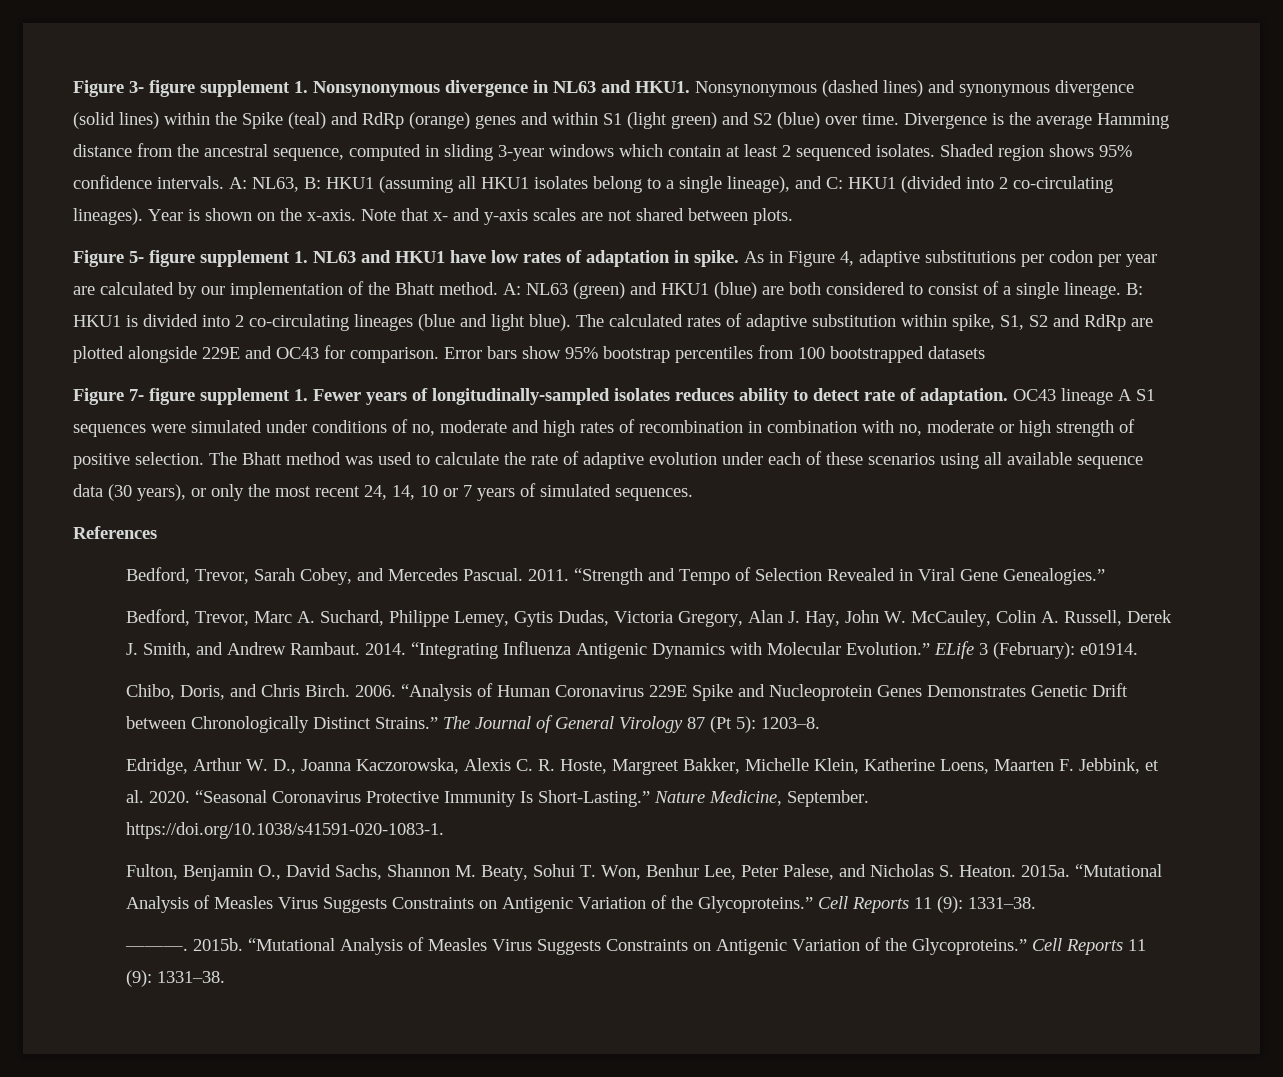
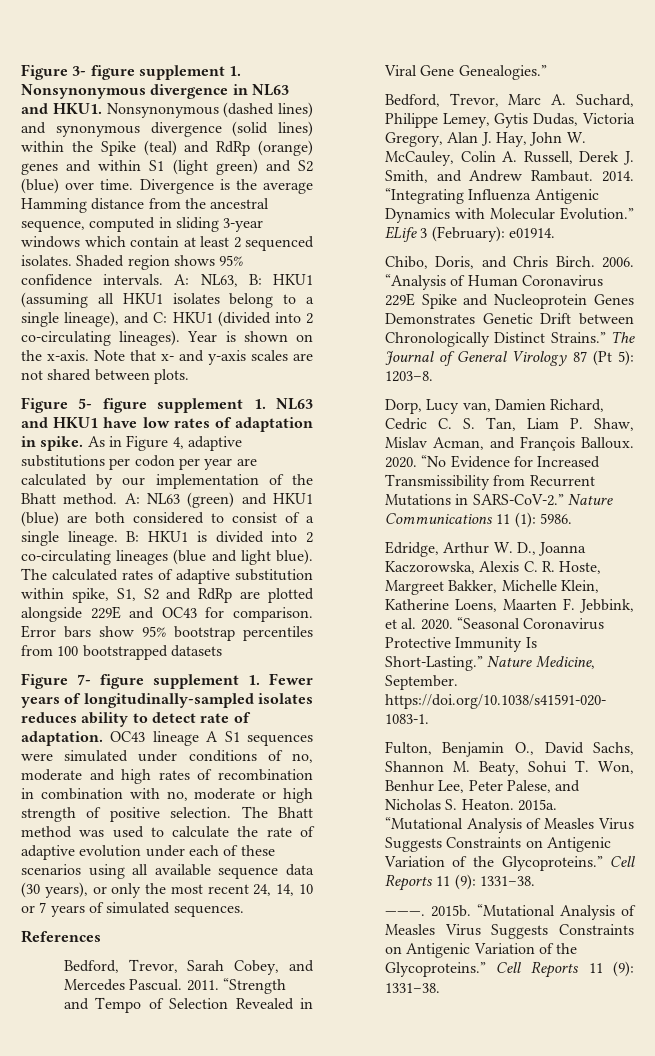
+ Dorp, Lucy van, Damien Richard, Cedric C. S. Tan, Liam P. Shaw, Mislav Acman, and François Balloux. 2020. “No Evidence for Increased Transmissibility from Recurrent Mutations in SARS-CoV-2.” Nature Communications 11 (1): 5986.

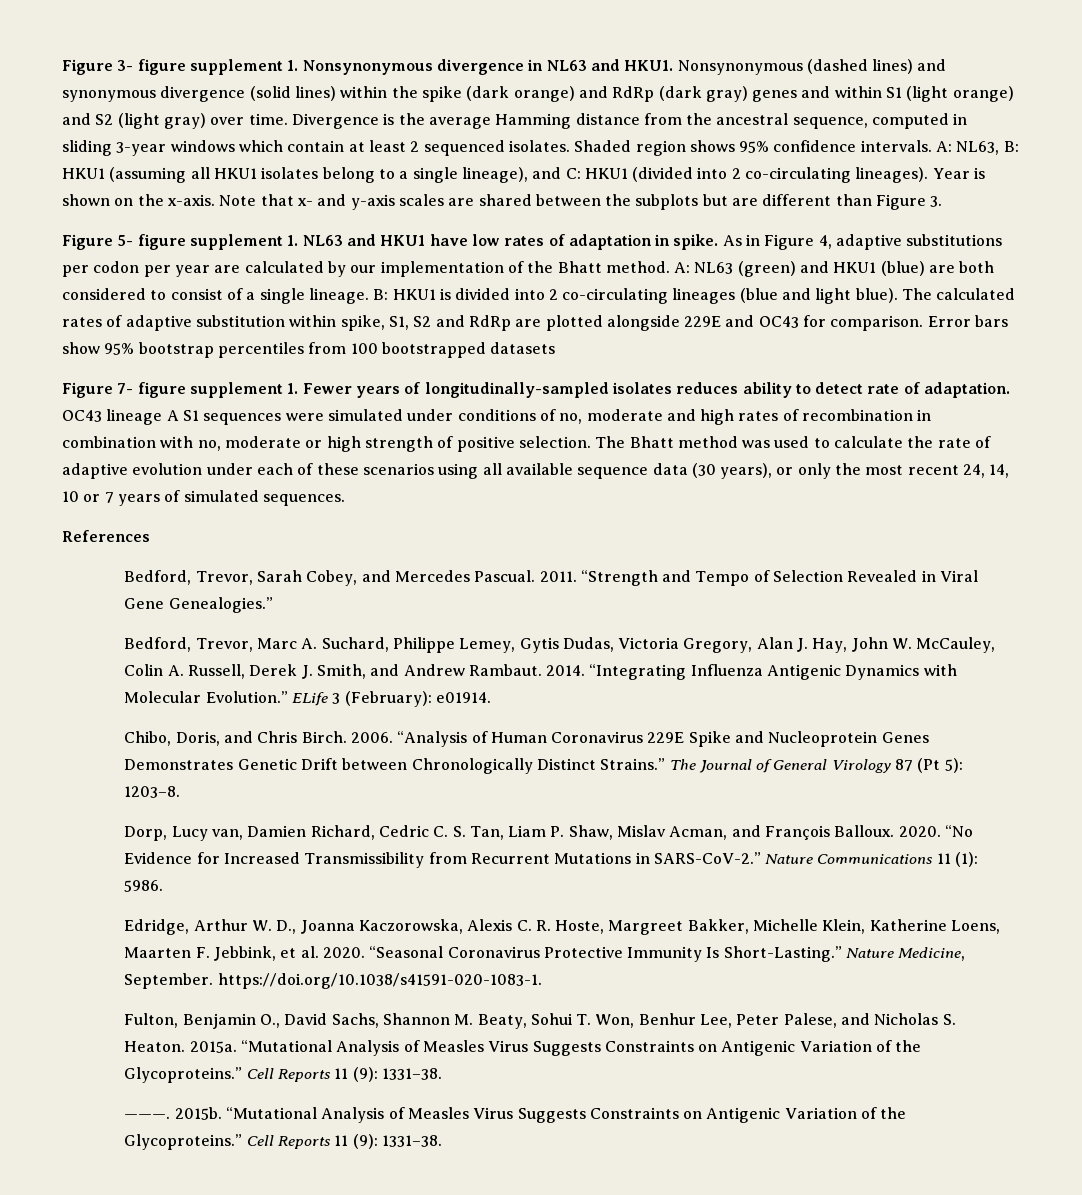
- Nonsynonymous (dashed lines) and synonymous divergence (solid lines) within the Spike (teal) and RdRp (orange) genes and within S1 (light green) and S2 (blue) over time.
+ Nonsynonymous (dashed lines) and synonymous divergence (solid lines) within the spike (dark orange) and RdRp (dark gray) genes and within S1 (light orange) and S2 (light gray) over time.
- Note that x- and y-axis scales are not shared between plots.
+ Note that x- and y-axis scales are shared between the subplots but are different than Figure 3.

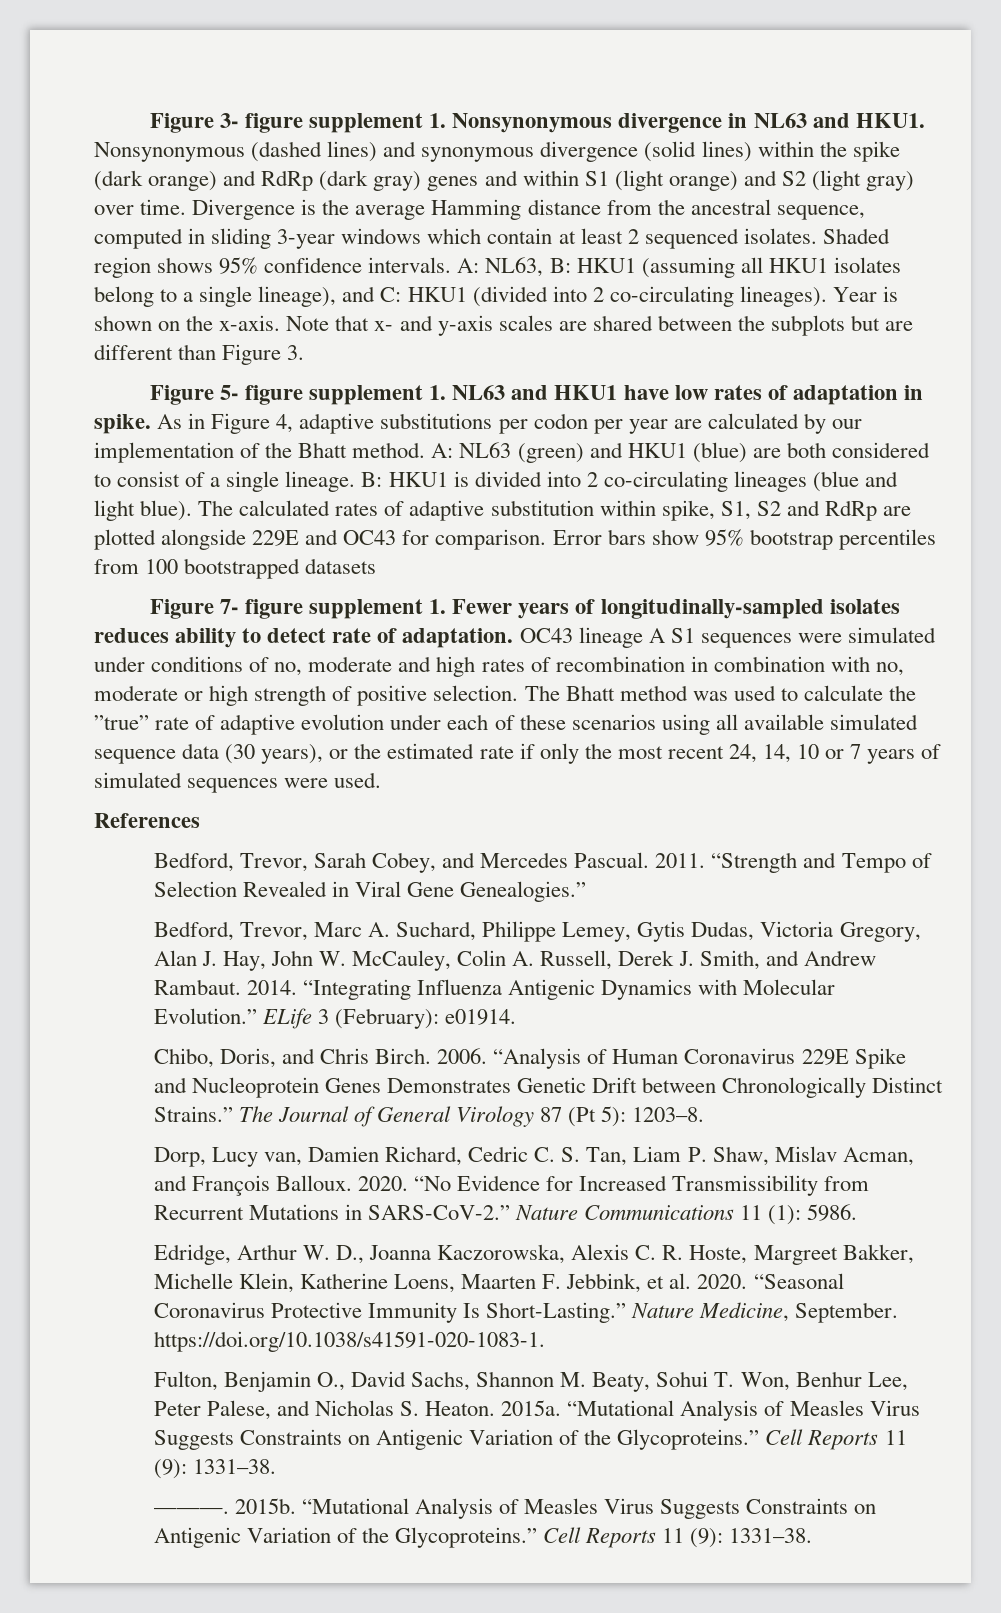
- The Bhatt method was used to calculate the rate of adaptive evolution under each of these scenarios using all available sequence data (30 years), or only the most recent 24, 14, 10 or 7 years of simulated sequences.
+ The Bhatt method was used to calculate the ”true” rate of adaptive evolution under each of these scenarios using all available simulated sequence data (30 years), or the estimated rate if only the most recent 24, 14, 10 or 7 years of simulated sequences were used.

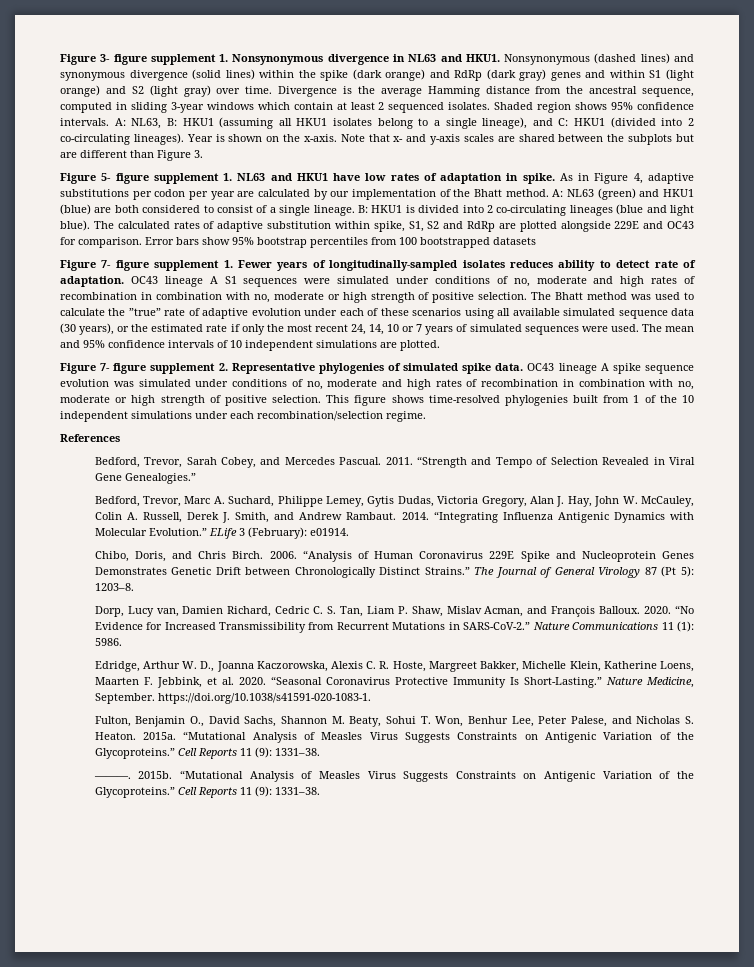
+ The mean and 95% confidence intervals of 10 independent simulations are plotted.
+ Figure 7- figure supplement 2. Representative phylogenies of simulated spike data. OC43 lineage A spike sequence evolution was simulated under conditions of no, moderate and high rates of recombination in combination with no, moderate or high strength of positive selection. This figure shows time-resolved phylogenies built from 1 of the 10 independent simulations under each recombination/selection regime.

